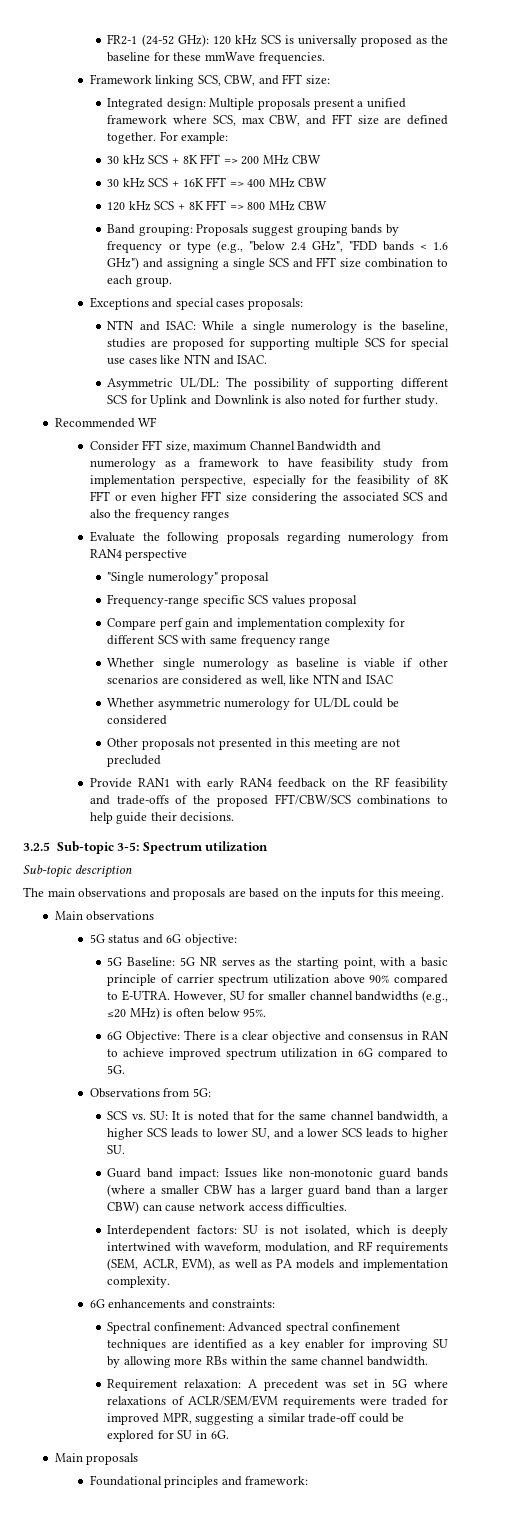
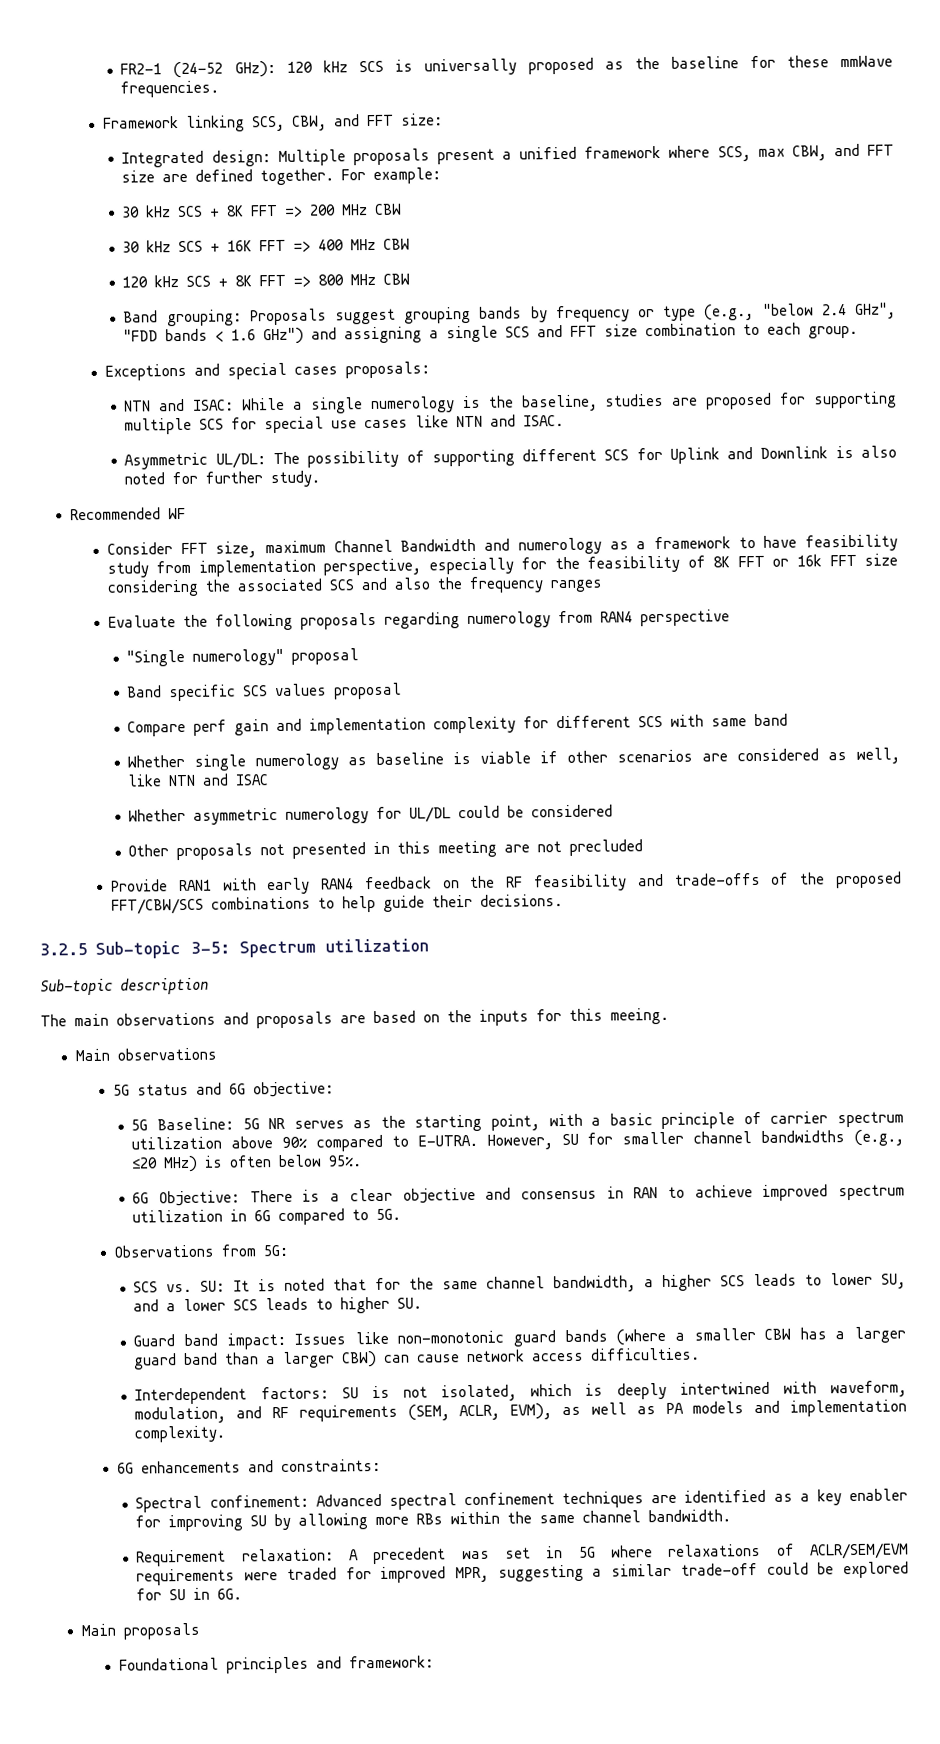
- Consider FFT size, maximum Channel Bandwidth and numerology as a framework to have feasibility study from implementation perspective, especially for the feasibility of 8K FFT or even higher FFT size considering the associated SCS and also the frequency ranges
+ Consider FFT size, maximum Channel Bandwidth and numerology as a framework to have feasibility study from implementation perspective, especially for the feasibility of 8K FFT or 16k FFT size considering the associated SCS and also the frequency ranges
- Frequency-range specific SCS values proposal
+ Band specific SCS values proposal
- Compare perf gain and implementation complexity for different SCS with same frequency range
+ Compare perf gain and implementation complexity for different SCS with same band

